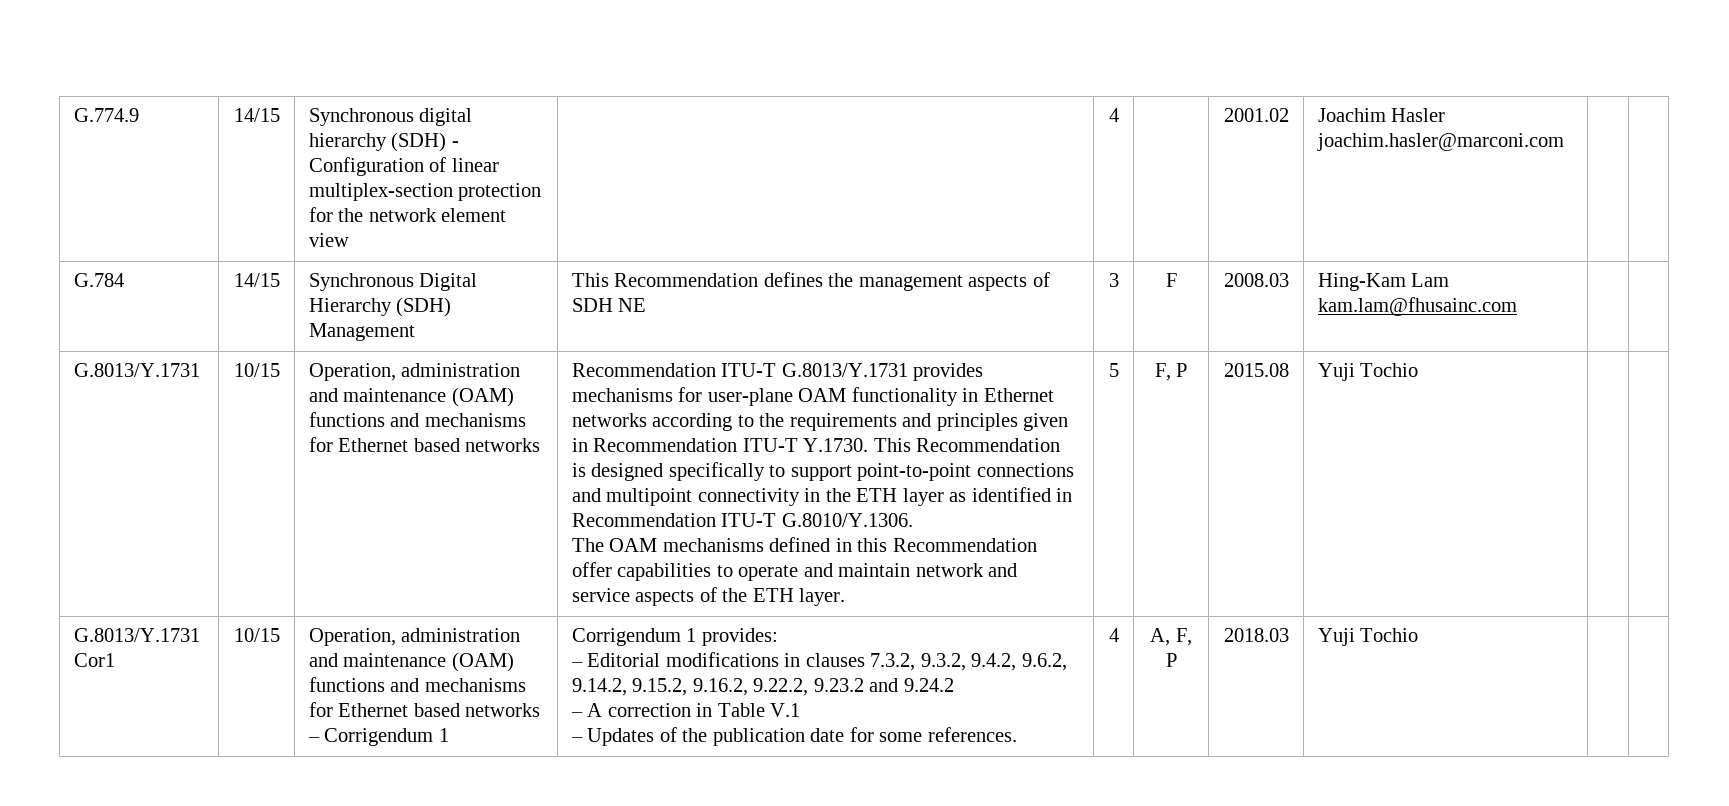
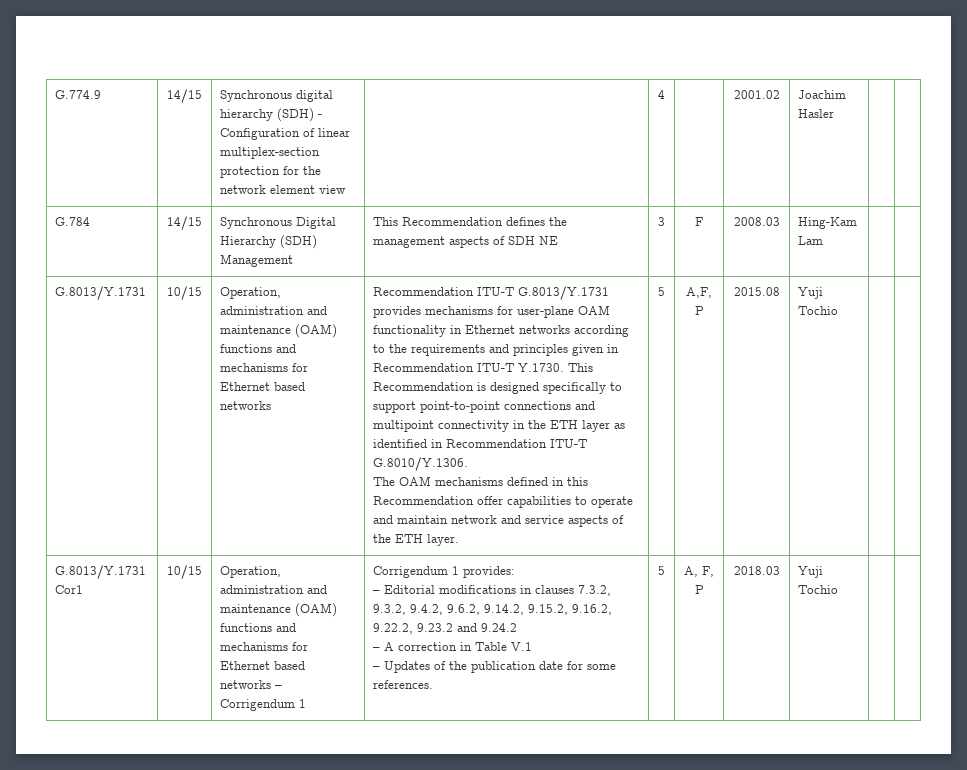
- G.774.9 | 14/15 | Synchronous digital hierarchy (SDH) - Configuration of linear multiplex-section protection for the network element view | | 4 | | 2001.02 | Joachim Hasler joachim.hasler@marconi.com | |
+ G.774.9 | 14/15 | Synchronous digital hierarchy (SDH) - Configuration of linear multiplex-section protection for the network element view | | 4 | | 2001.02 | Joachim Hasler | |
- G.784 | 14/15 | Synchronous Digital Hierarchy (SDH) Management | This Recommendation defines the management aspects of SDH NE | 3 | F | 2008.03 | Hing-Kam Lam kam.lam@fhusainc.com | |
+ G.784 | 14/15 | Synchronous Digital Hierarchy (SDH) Management | This Recommendation defines the management aspects of SDH NE | 3 | F | 2008.03 | Hing-Kam Lam | |
- 5 | F, P
+ 5 | A,F, P
- – Updates of the publication date for some references. | 4
+ – Updates of the publication date for some references. | 5

